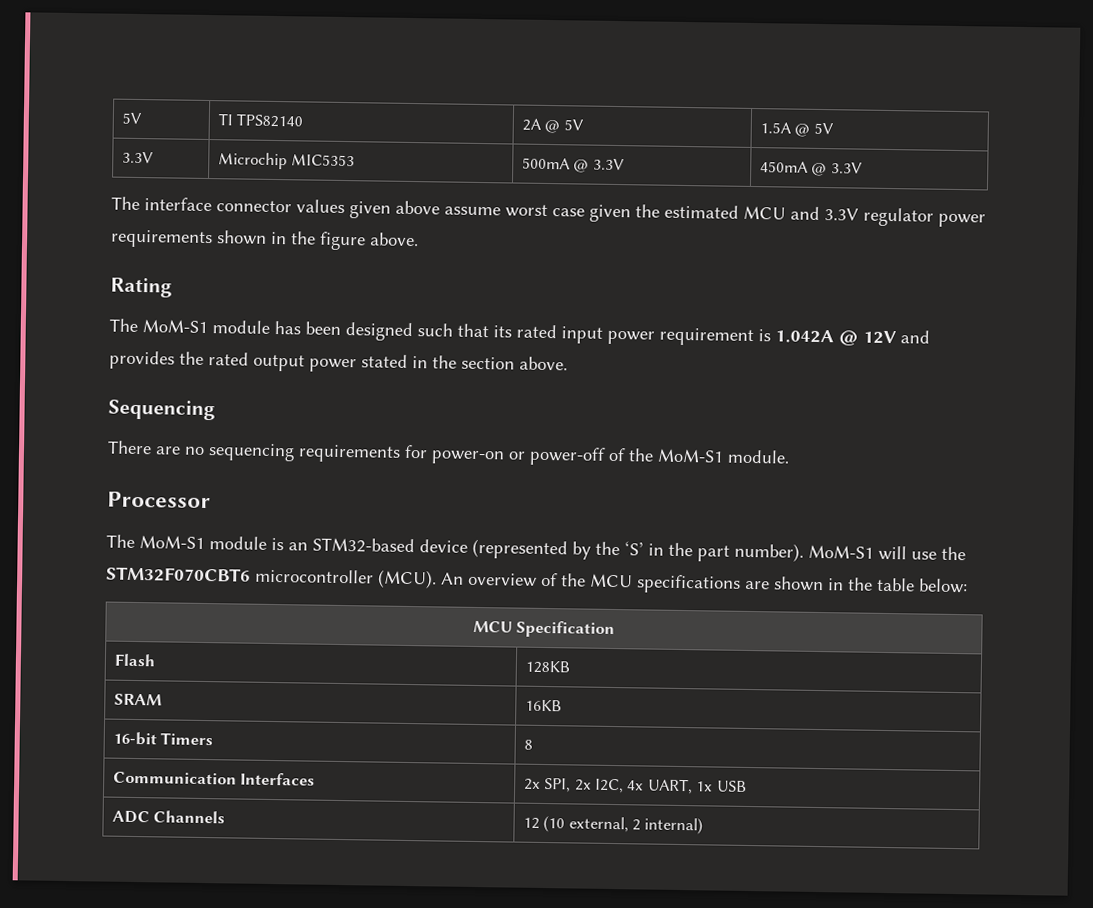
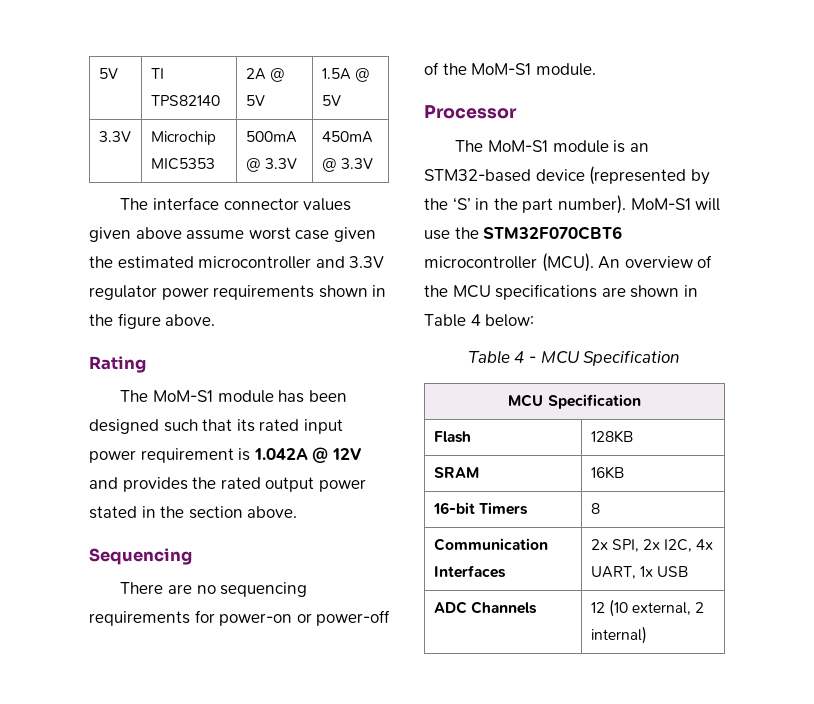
- The interface connector values given above assume worst case given the estimated MCU and 3.3V regulator power requirements shown in the figure above.
+ The interface connector values given above assume worst case given the estimated microcontroller and 3.3V regulator power requirements shown in the figure above.
- An overview of the MCU specifications are shown in the table below:
+ An overview of the MCU specifications are shown in Table 4 below:
+ Table 4 - MCU Specification

